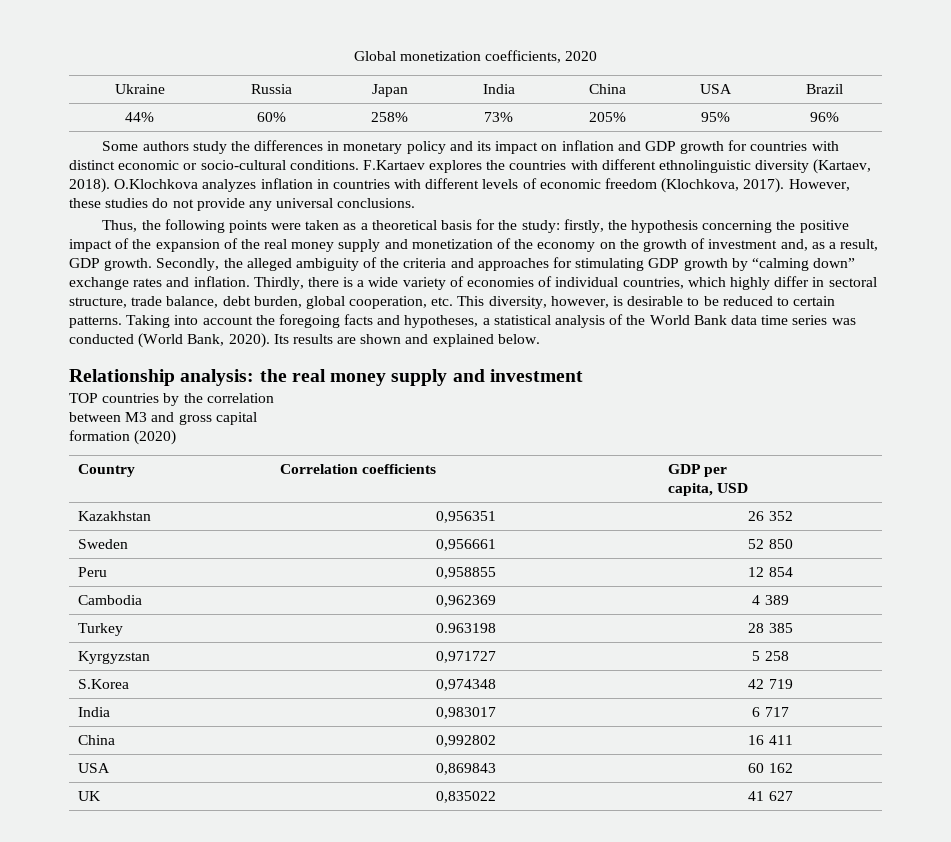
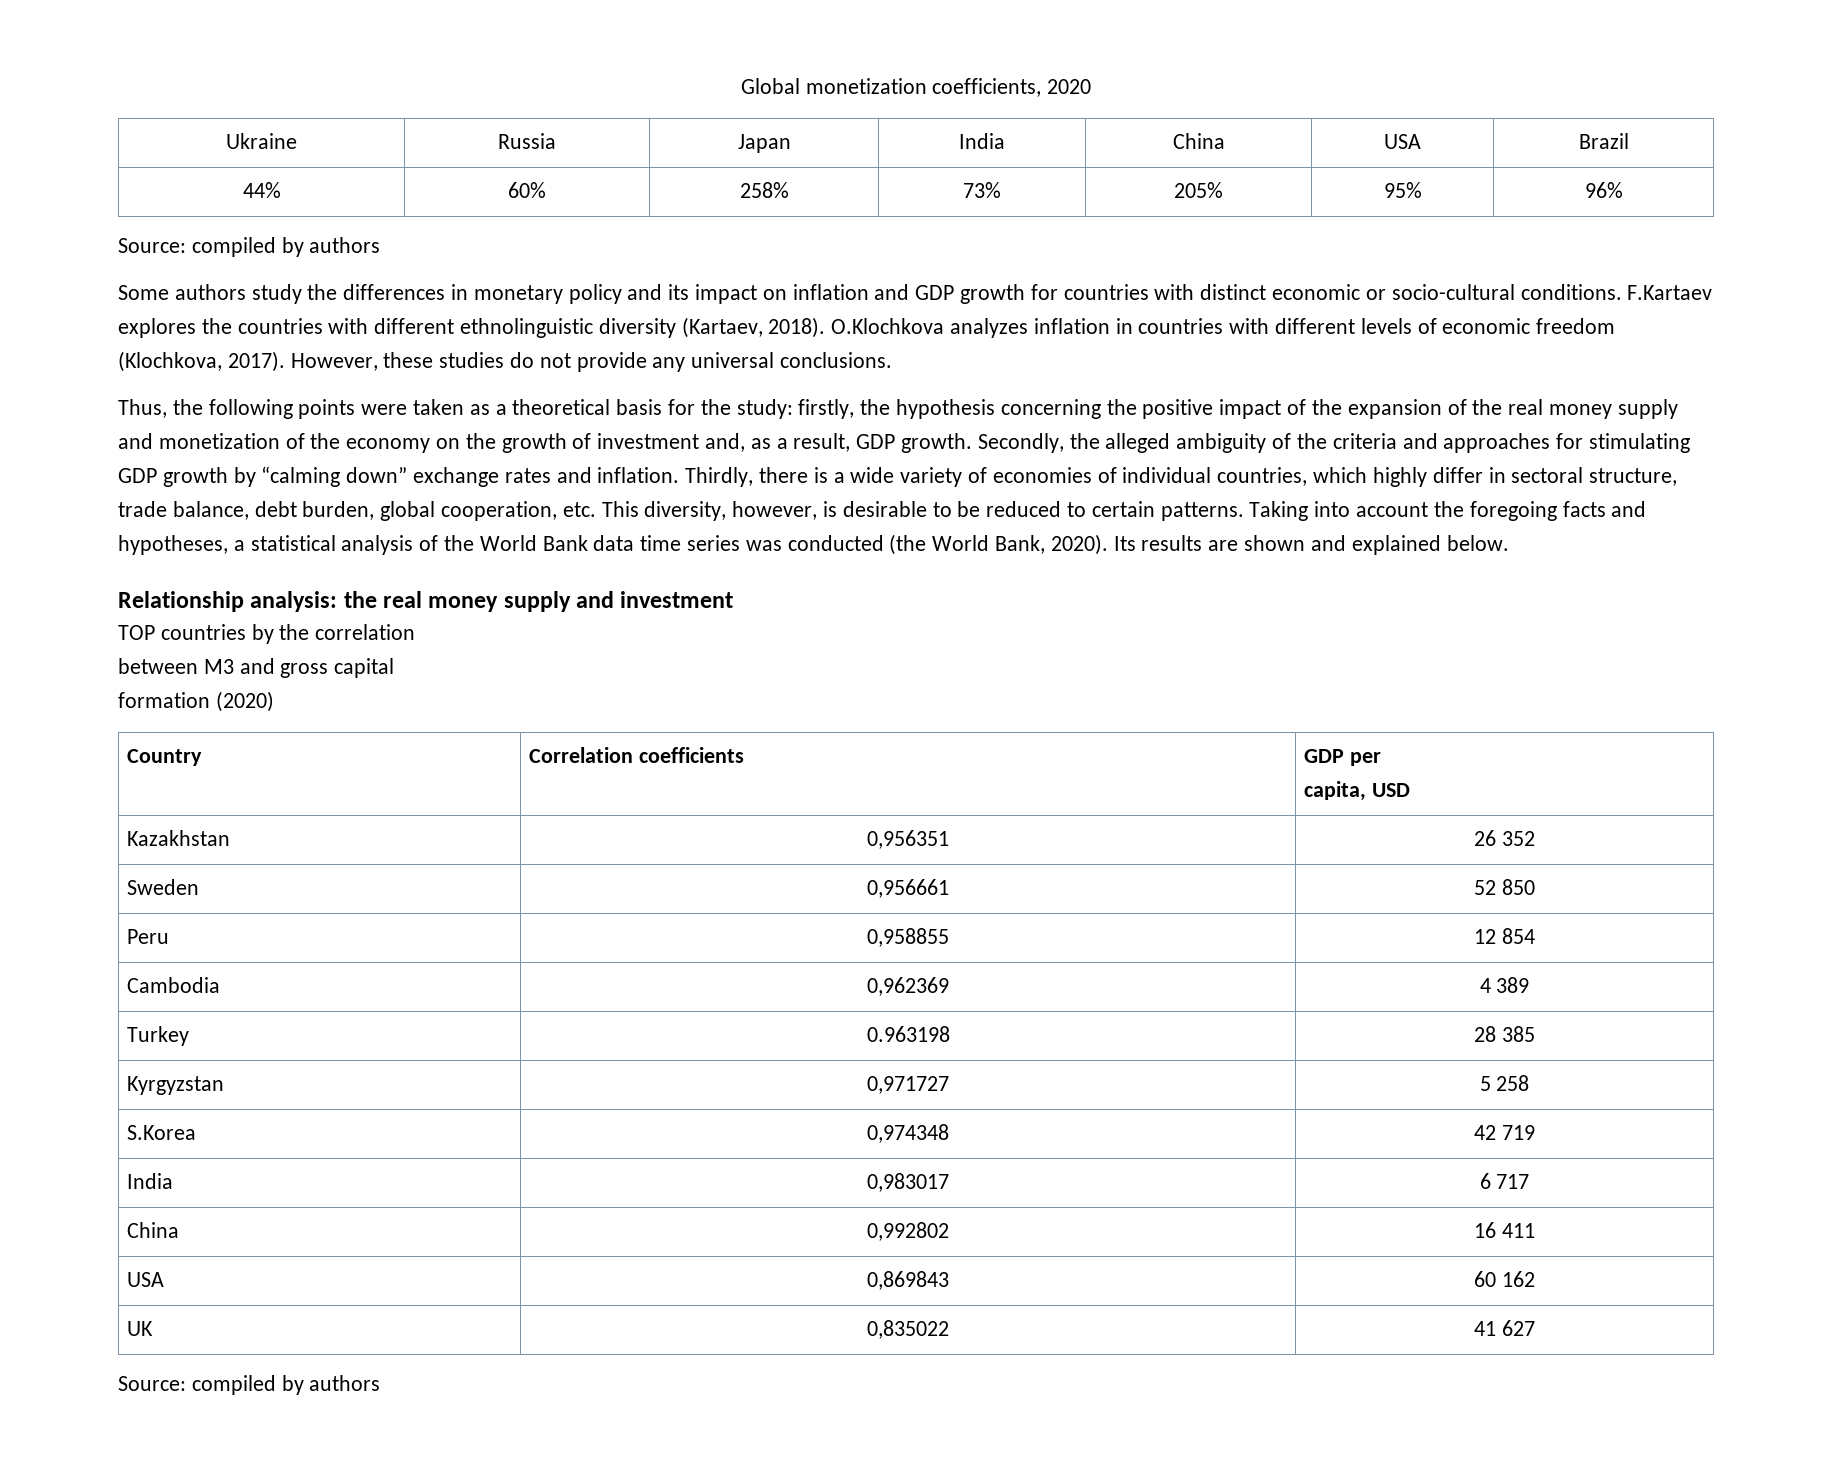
  44% | 60% | 258% | 73% | 205% | 95% | 96%
+ Source: compiled by authors
- Taking into account the foregoing facts and hypotheses, a statistical analysis of the World Bank data time series was conducted (World Bank, 2020).
+ Taking into account the foregoing facts and hypotheses, a statistical analysis of the World Bank data time series was conducted (the World Bank, 2020).
  UK | 0,835022 | 41 627
+ Source: compiled by authors

